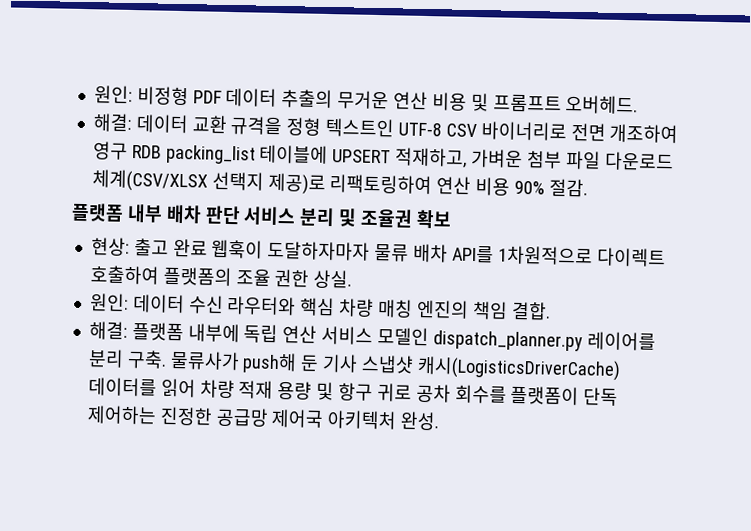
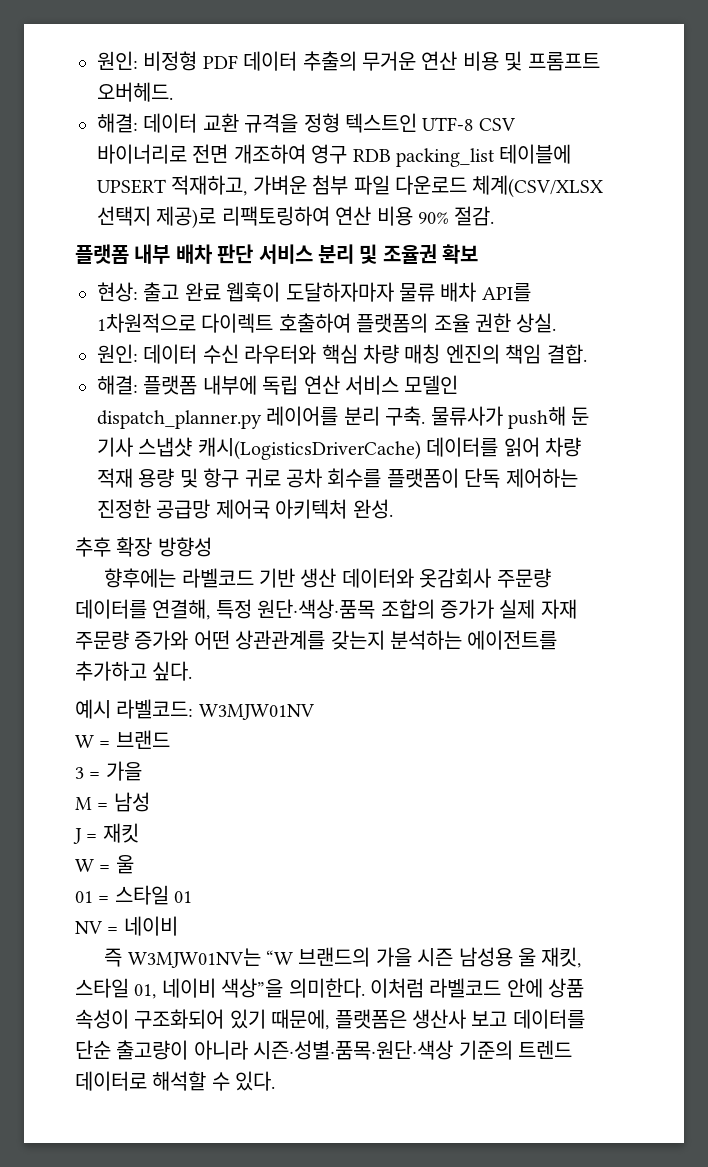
+ 추후 확장 방향성
+ 향후에는 라벨코드 기반 생산 데이터와 옷감회사 주문량 데이터를 연결해, 특정 원단·색상·품목 조합의 증가가 실제 자재 주문량 증가와 어떤 상관관계를 갖는지 분석하는 에이전트를 추가하고 싶다.
+ 예시 라벨코드: W3MJW01NV
+ W = 브랜드
+ 3 = 가을
+ M = 남성
+ J = 재킷
+ W = 울
+ 01 = 스타일 01
+ NV = 네이비
+ 즉 W3MJW01NV는 “W 브랜드의 가을 시즌 남성용 울 재킷, 스타일 01, 네이비 색상”을 의미한다. 이처럼 라벨코드 안에 상품 속성이 구조화되어 있기 때문에, 플랫폼은 생산사 보고 데이터를 단순 출고량이 아니라 시즌·성별·품목·원단·색상 기준의 트렌드 데이터로 해석할 수 있다.

